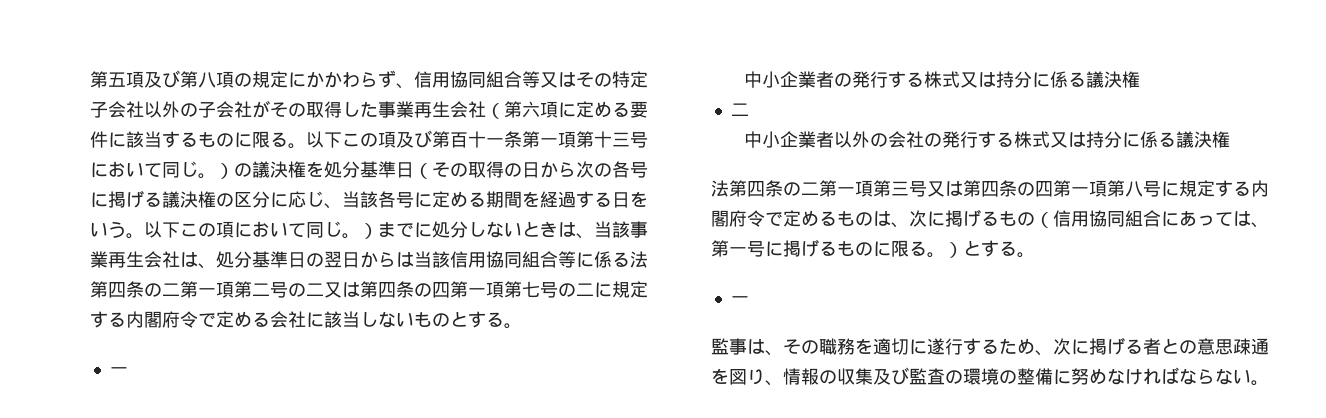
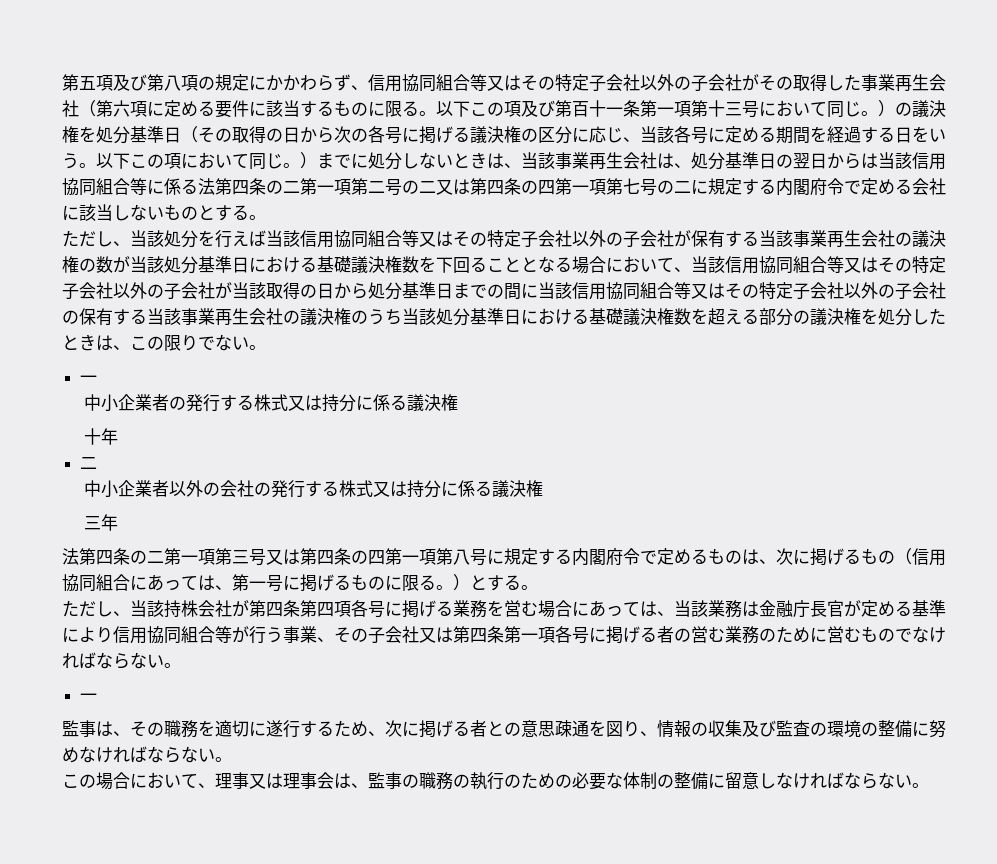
+ ただし、当該処分を行えば当該信用協同組合等又はその特定子会社以外の子会社が保有する当該事業再生会社の議決権の数が当該処分基準日における基礎議決権数を下回ることとなる場合において、当該信用協同組合等又はその特定子会社以外の子会社が当該取得の日から処分基準日までの間に当該信用協同組合等又はその特定子会社以外の子会社の保有する当該事業再生会社の議決権のうち当該処分基準日における基礎議決権数を超える部分の議決権を処分したときは、この限りでない。
+ 十年
+ 三年
+ ただし、当該持株会社が第四条第四項各号に掲げる業務を営む場合にあっては、当該業務は金融庁長官が定める基準により信用協同組合等が行う事業、その子会社又は第四条第一項各号に掲げる者の営む業務のために営むものでなければならない。
+ この場合において、理事又は理事会は、監事の職務の執行のための必要な体制の整備に留意しなければならない。

